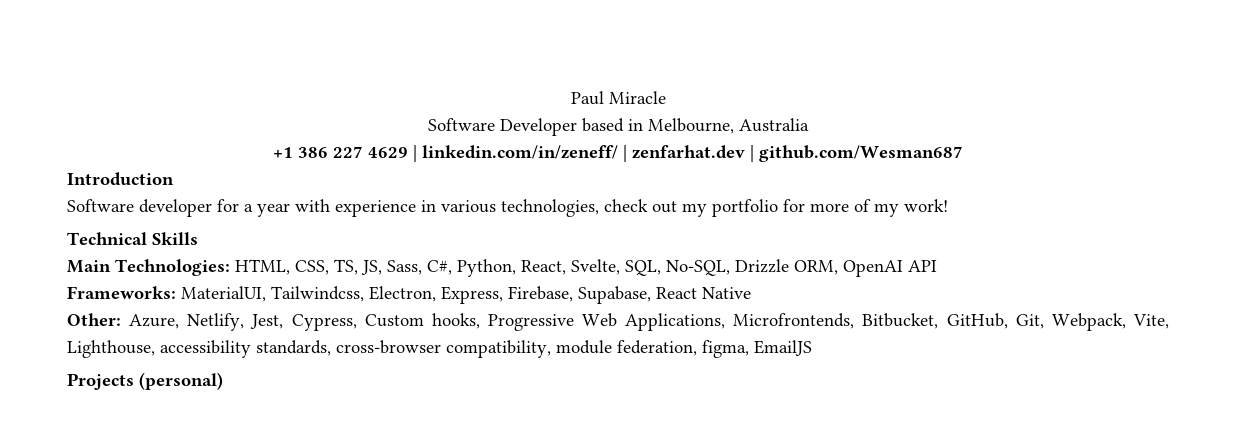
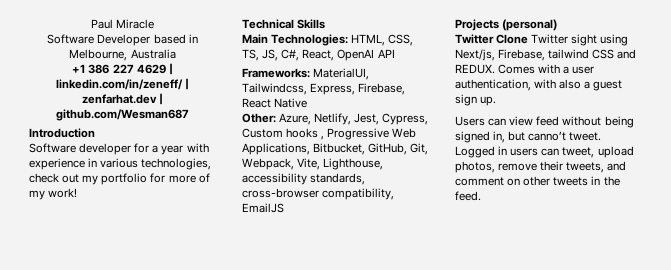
- Main Technologies: HTML, CSS, TS, JS, Sass, C#, Python, React, Svelte, SQL, No-SQL, Drizzle ORM, OpenAI API
+ Main Technologies: HTML, CSS, TS, JS, C#, React, OpenAI API
- Frameworks: MaterialUI, Tailwindcss, Electron, Express, Firebase, Supabase, React Native
+ Frameworks: MaterialUI, Tailwindcss, Express, Firebase, React Native
- Other: Azure, Netlify, Jest, Cypress, Custom hooks, Progressive Web Applications, Microfrontends, Bitbucket, GitHub, Git, Webpack, Vite, Lighthouse, accessibility standards, cross-browser compatibility, module federation, figma, EmailJS
+ Other: Azure, Netlify, Jest, Cypress, Custom hooks , Progressive Web Applications, Bitbucket, GitHub, Git, Webpack, Vite, Lighthouse, accessibility standards, cross-browser compatibility, EmailJS
+ Twitter Clone Twitter sight using Next/js, Firebase, tailwind CSS and REDUX. Comes with a user authentication, with also a guest sign up.
+ Users can view feed without being signed in, but canno’t tweet. Logged in users can tweet, upload photos, remove their tweets, and comment on other tweets in the feed.

